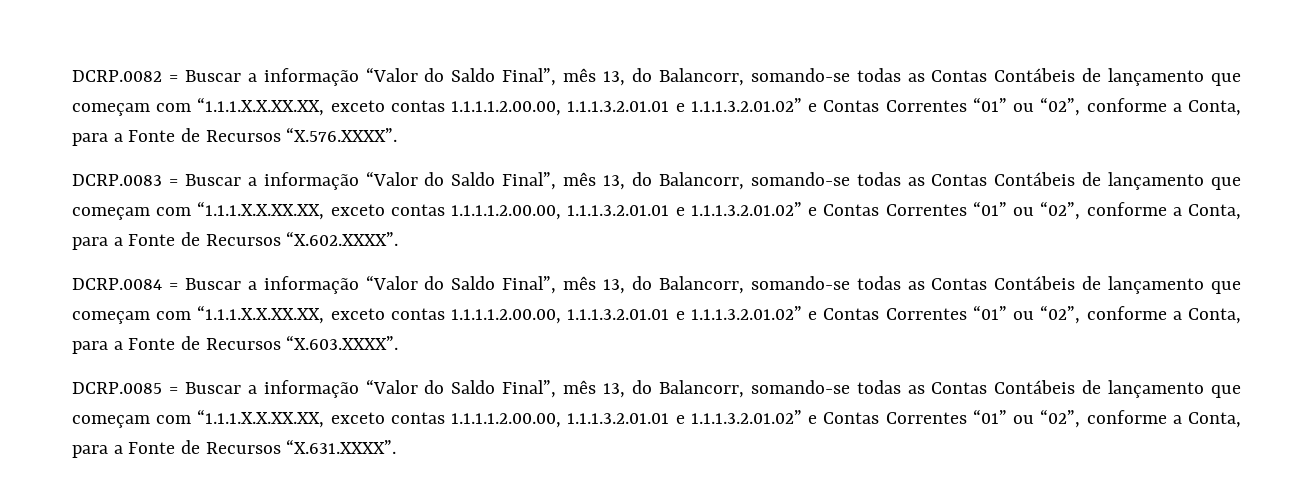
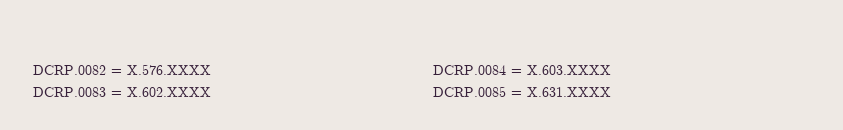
- DCRP.0082 = Buscar a informação “Valor do Saldo Final”, mês 13, do Balancorr, somando-se todas as Contas Contábeis de lançamento que começam com “1.1.1.X.X.XX.XX, exceto contas 1.1.1.1.2.00.00, 1.1.1.3.2.01.01 e 1.1.1.3.2.01.02” e Contas Correntes “01” ou “02”, conforme a Conta, para a Fonte de Recursos “X.576.XXXX”.
- DCRP.0083 = Buscar a informação “Valor do Saldo Final”, mês 13, do Balancorr, somando-se todas as Contas Contábeis de lançamento que começam com “1.1.1.X.X.XX.XX, exceto contas 1.1.1.1.2.00.00, 1.1.1.3.2.01.01 e 1.1.1.3.2.01.02” e Contas Correntes “01” ou “02”, conforme a Conta, para a Fonte de Recursos “X.602.XXXX”.
- DCRP.0084 = Buscar a informação “Valor do Saldo Final”, mês 13, do Balancorr, somando-se todas as Contas Contábeis de lançamento que começam com “1.1.1.X.X.XX.XX, exceto contas 1.1.1.1.2.00.00, 1.1.1.3.2.01.01 e 1.1.1.3.2.01.02” e Contas Correntes “01” ou “02”, conforme a Conta, para a Fonte de Recursos “X.603.XXXX”.
- DCRP.0085 = Buscar a informação “Valor do Saldo Final”, mês 13, do Balancorr, somando-se todas as Contas Contábeis de lançamento que começam com “1.1.1.X.X.XX.XX, exceto contas 1.1.1.1.2.00.00, 1.1.1.3.2.01.01 e 1.1.1.3.2.01.02” e Contas Correntes “01” ou “02”, conforme a Conta, para a Fonte de Recursos “X.631.XXXX”.
+ DCRP.0082 = X.576.XXXX
+ DCRP.0083 = X.602.XXXX
+ DCRP.0084 = X.603.XXXX
+ DCRP.0085 = X.631.XXXX

